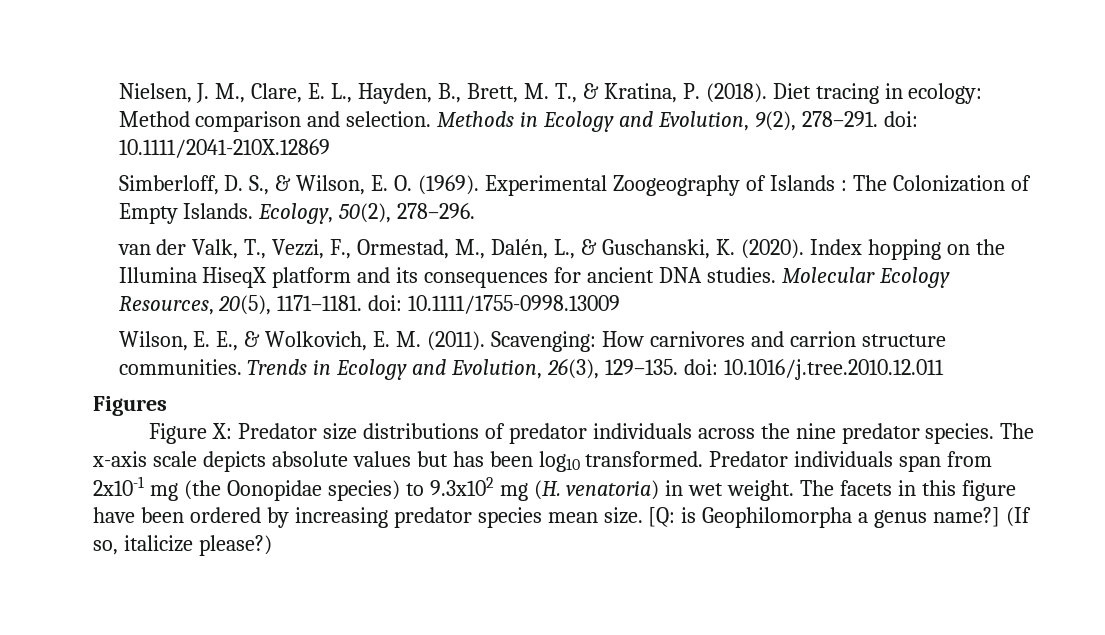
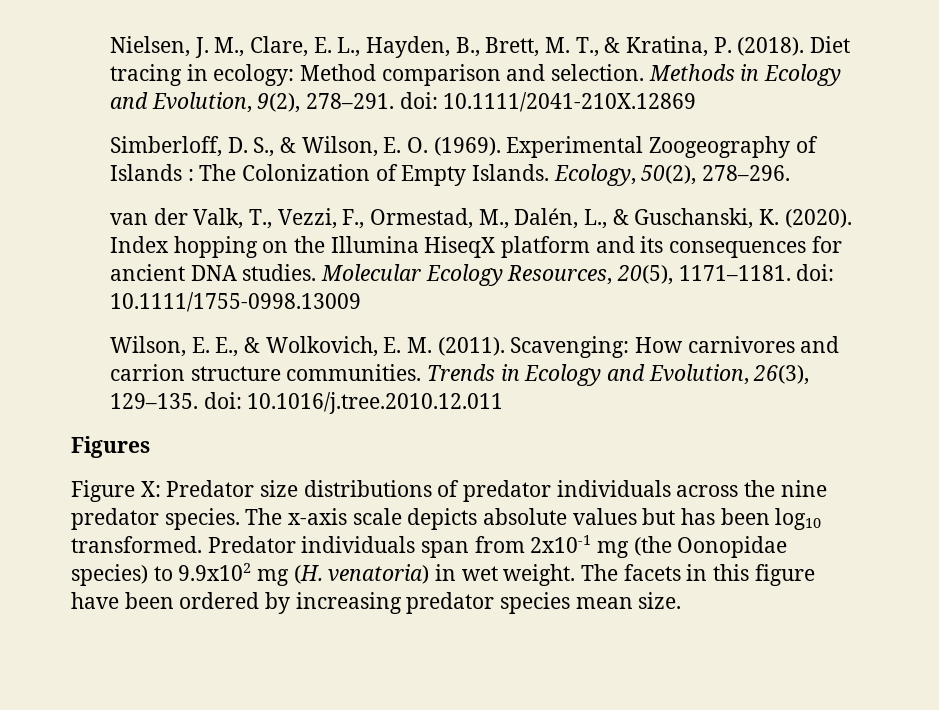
- Predator individuals span from 2x10-1 mg (the Oonopidae species) to 9.3x102 mg (H. venatoria) in wet weight.
+ Predator individuals span from 2x10-1 mg (the Oonopidae species) to 9.9x102 mg (H. venatoria) in wet weight.
- [Q: is Geophilomorpha a genus name?] (If so, italicize please?)

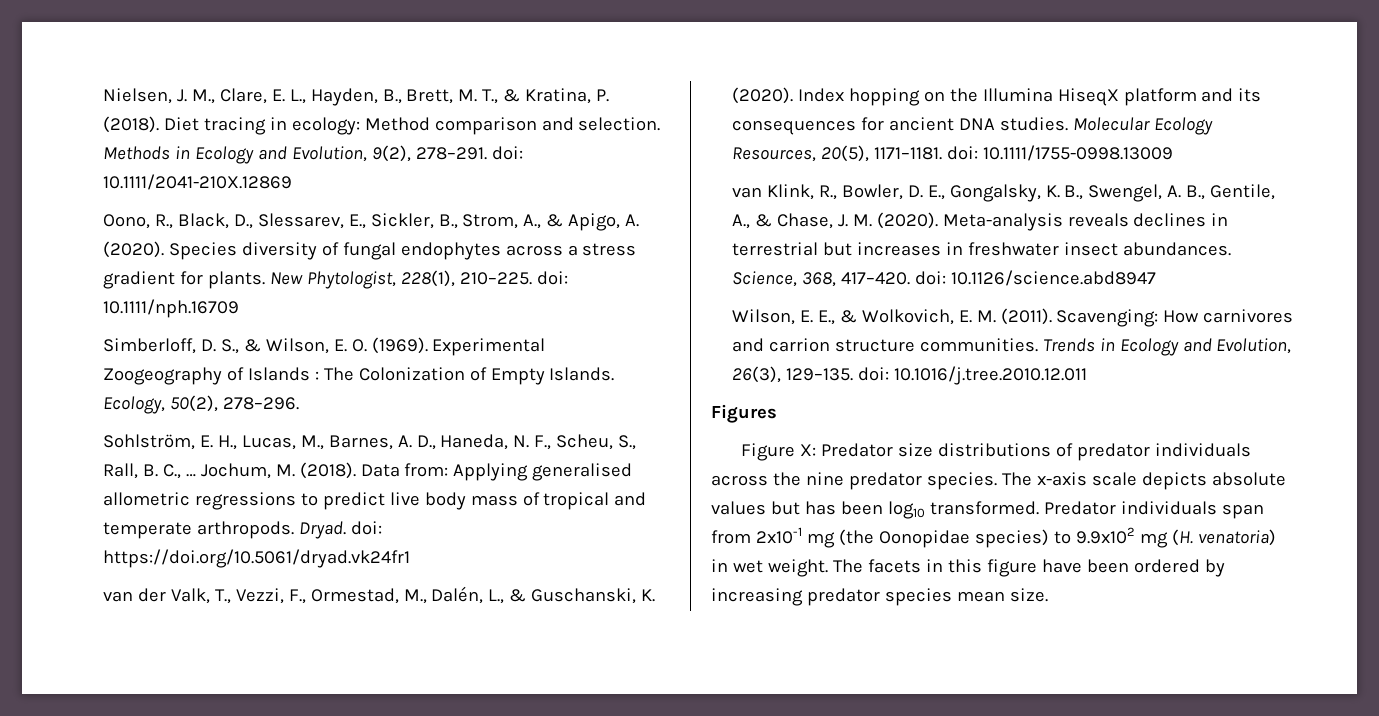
+ Oono, R., Black, D., Slessarev, E., Sickler, B., Strom, A., & Apigo, A. (2020). Species diversity of fungal endophytes across a stress gradient for plants. New Phytologist, 228(1), 210–225. doi: 10.1111/nph.16709
+ Sohlström, E. H., Lucas, M., Barnes, A. D., Haneda, N. F., Scheu, S., Rall, B. C., … Jochum, M. (2018). Data from: Applying generalised allometric regressions to predict live body mass of tropical and temperate arthropods. Dryad. doi: https://doi.org/10.5061/dryad.vk24fr1
+ van Klink, R., Bowler, D. E., Gongalsky, K. B., Swengel, A. B., Gentile, A., & Chase, J. M. (2020). Meta-analysis reveals declines in terrestrial but increases in freshwater insect abundances. Science, 368, 417–420. doi: 10.1126/science.abd8947

